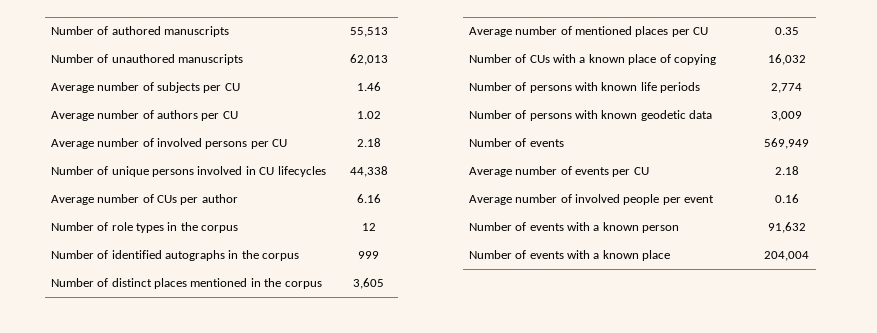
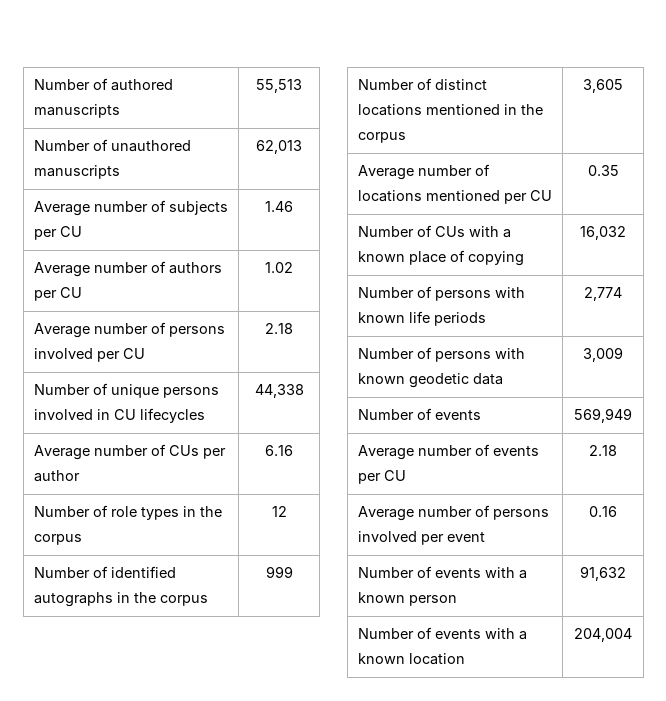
- Average number of involved persons per CU | 2.18
+ Average number of persons involved per CU | 2.18
- Number of distinct places mentioned in the corpus | 3,605
+ Number of distinct locations mentioned in the corpus | 3,605
- Average number of mentioned places per CU | 0.35
+ Average number of locations mentioned per CU | 0.35
- Average number of involved people per event | 0.16
+ Average number of persons involved per event | 0.16
- Number of events with a known place | 204,004
+ Number of events with a known location | 204,004

